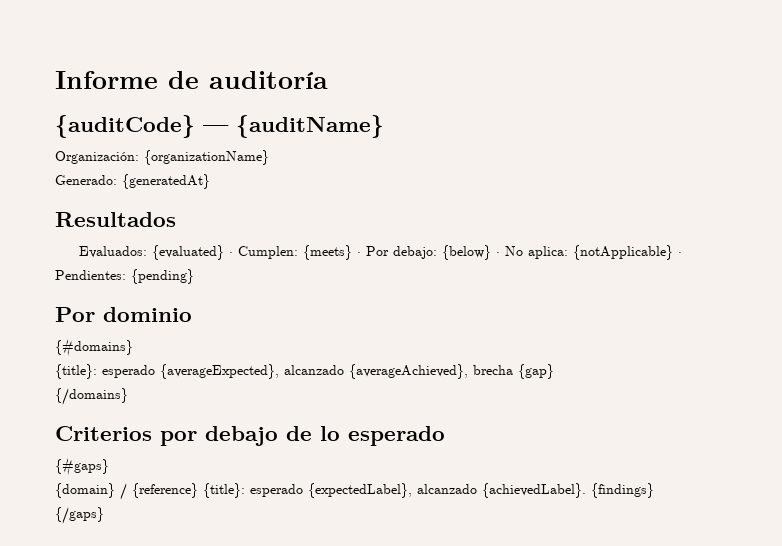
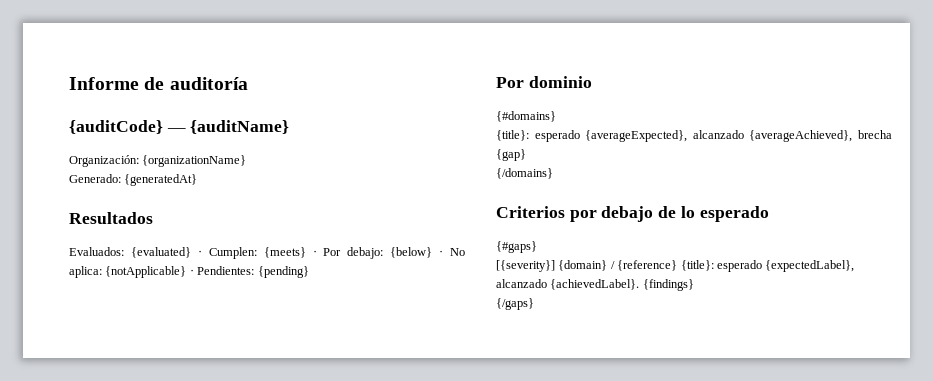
- {domain} / {reference} {title}: esperado {expectedLabel}, alcanzado {achievedLabel}.
+ [{severity}] {domain} / {reference} {title}: esperado {expectedLabel}, alcanzado {achievedLabel}.

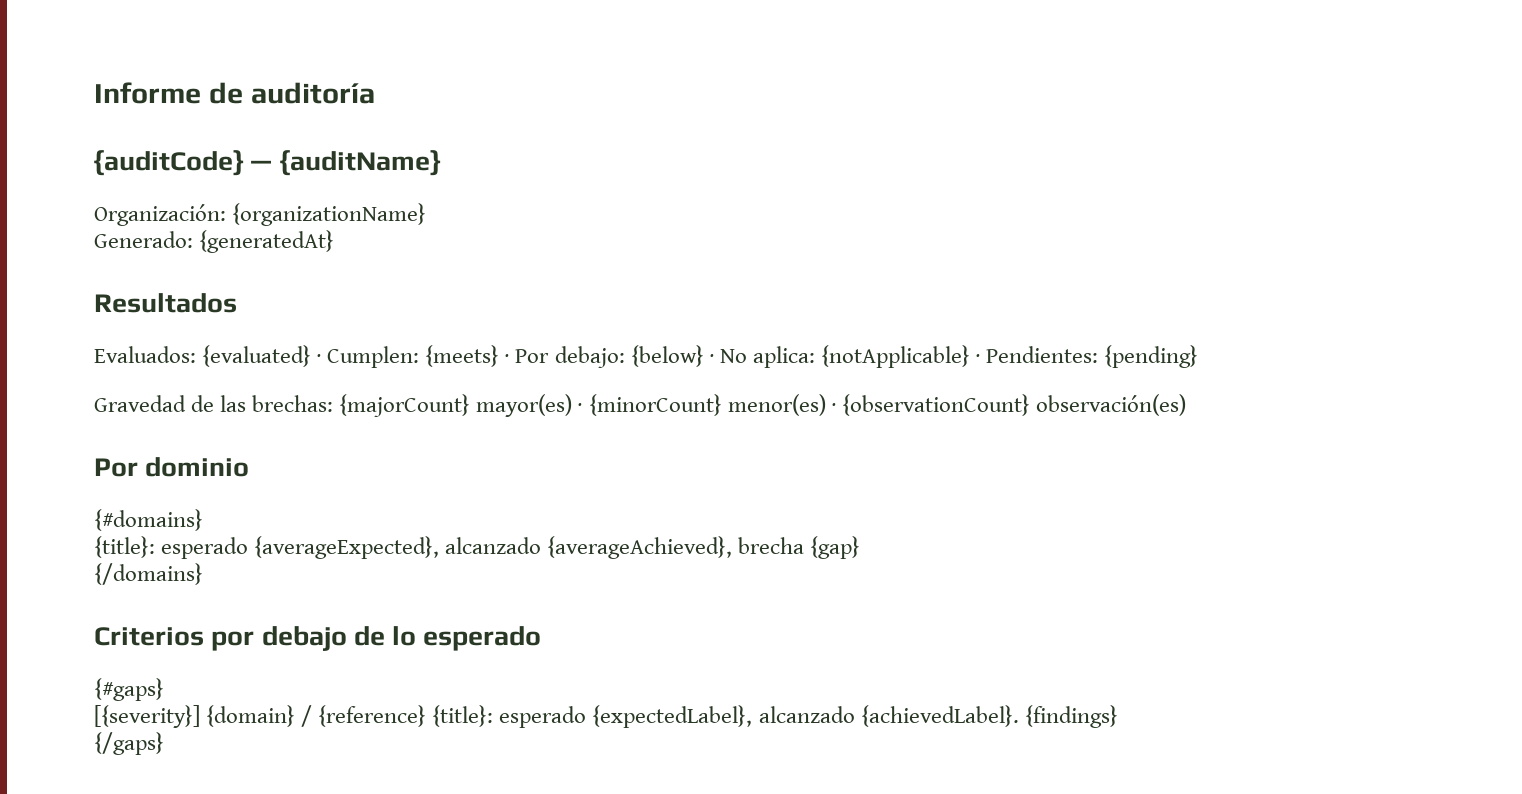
+ Gravedad de las brechas: {majorCount} mayor(es) · {minorCount} menor(es) · {observationCount} observación(es)

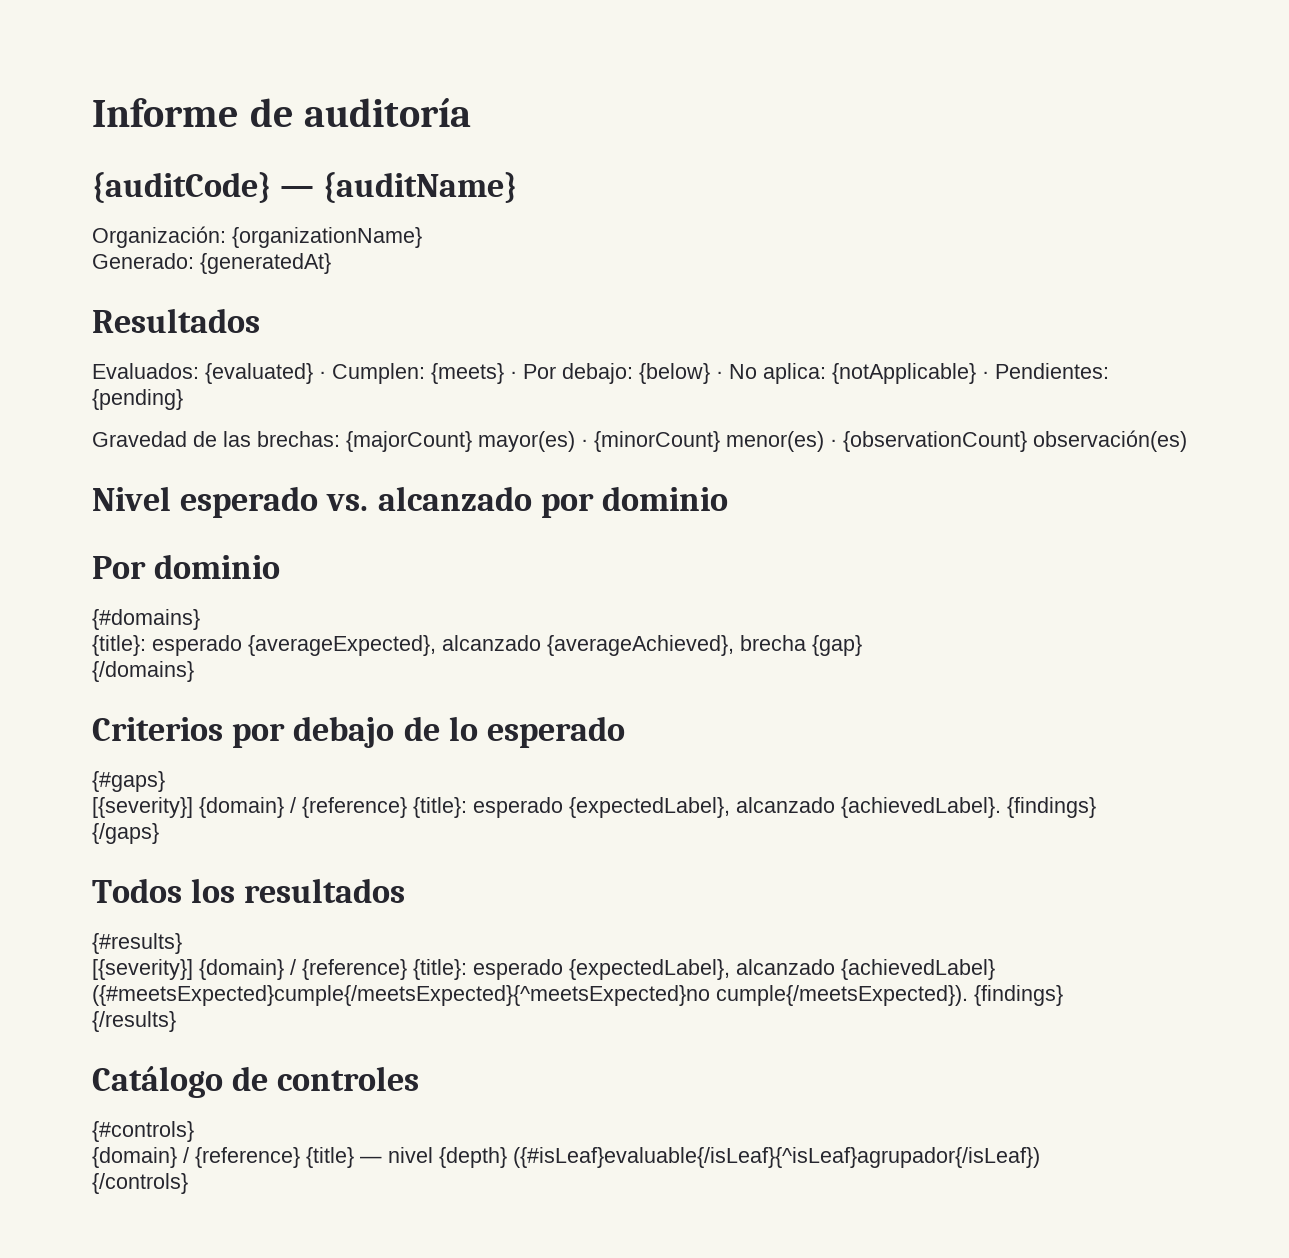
+ Nivel esperado vs. alcanzado por dominio
+ Todos los resultados
+ {#results}
+ [{severity}] {domain} / {reference} {title}: esperado {expectedLabel}, alcanzado {achievedLabel} ({#meetsExpected}cumple{/meetsExpected}{^meetsExpected}no cumple{/meetsExpected}). {findings}
+ {/results}
+ Catálogo de controles
+ {#controls}
+ {domain} / {reference} {title} — nivel {depth} ({#isLeaf}evaluable{/isLeaf}{^isLeaf}agrupador{/isLeaf})
+ {/controls}

